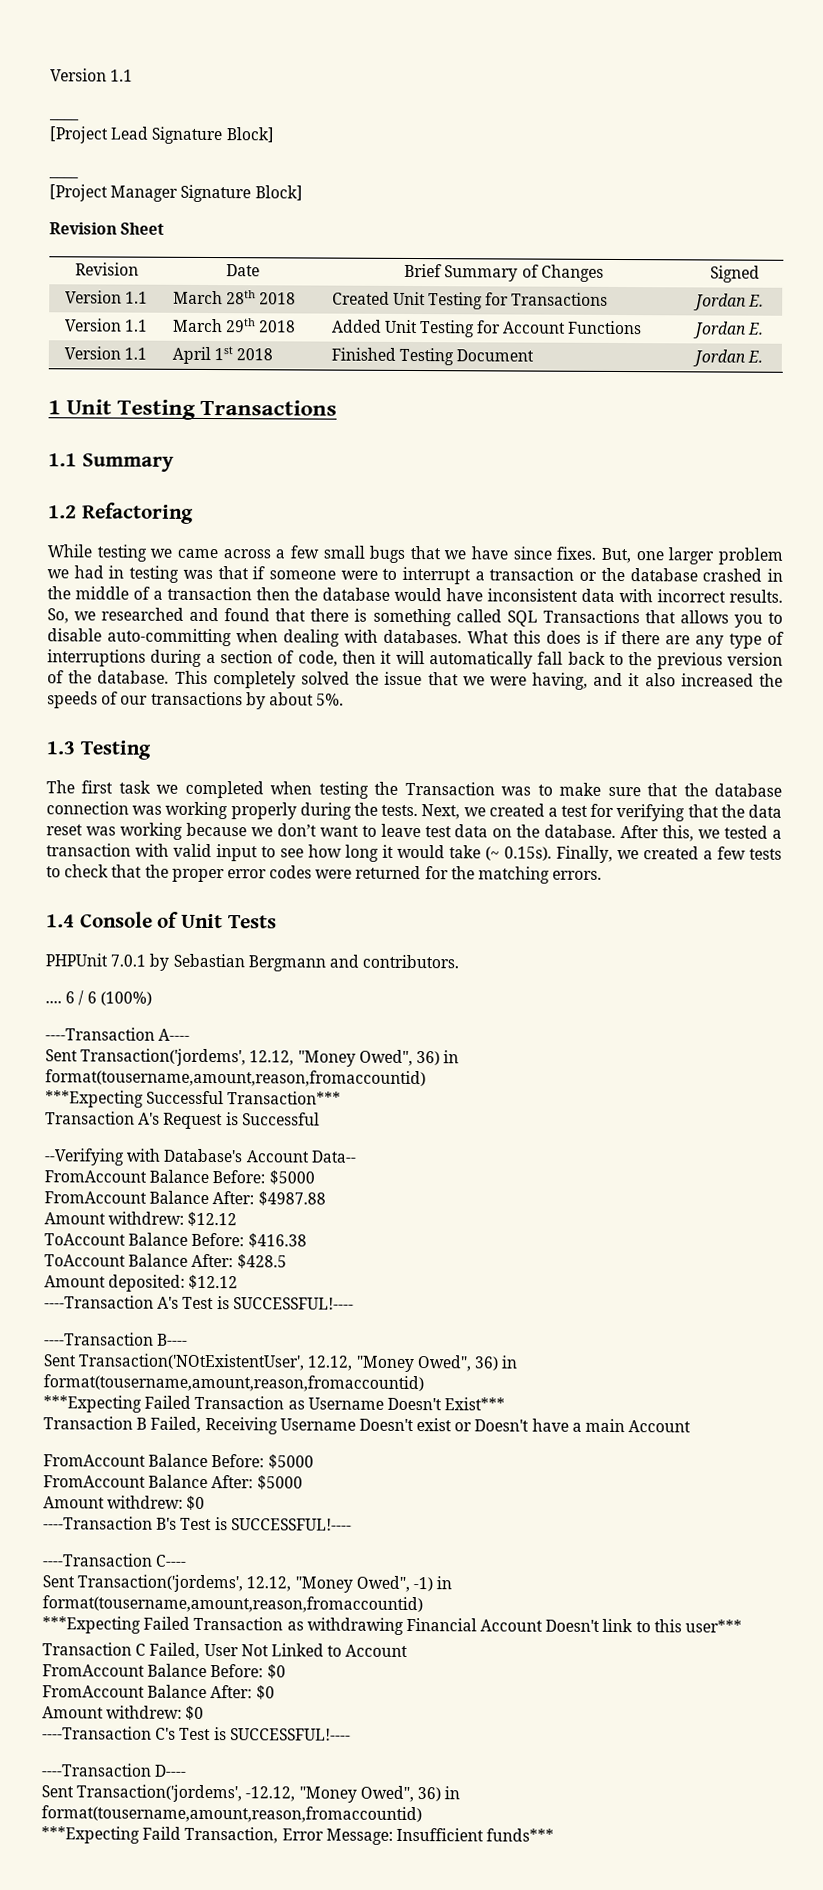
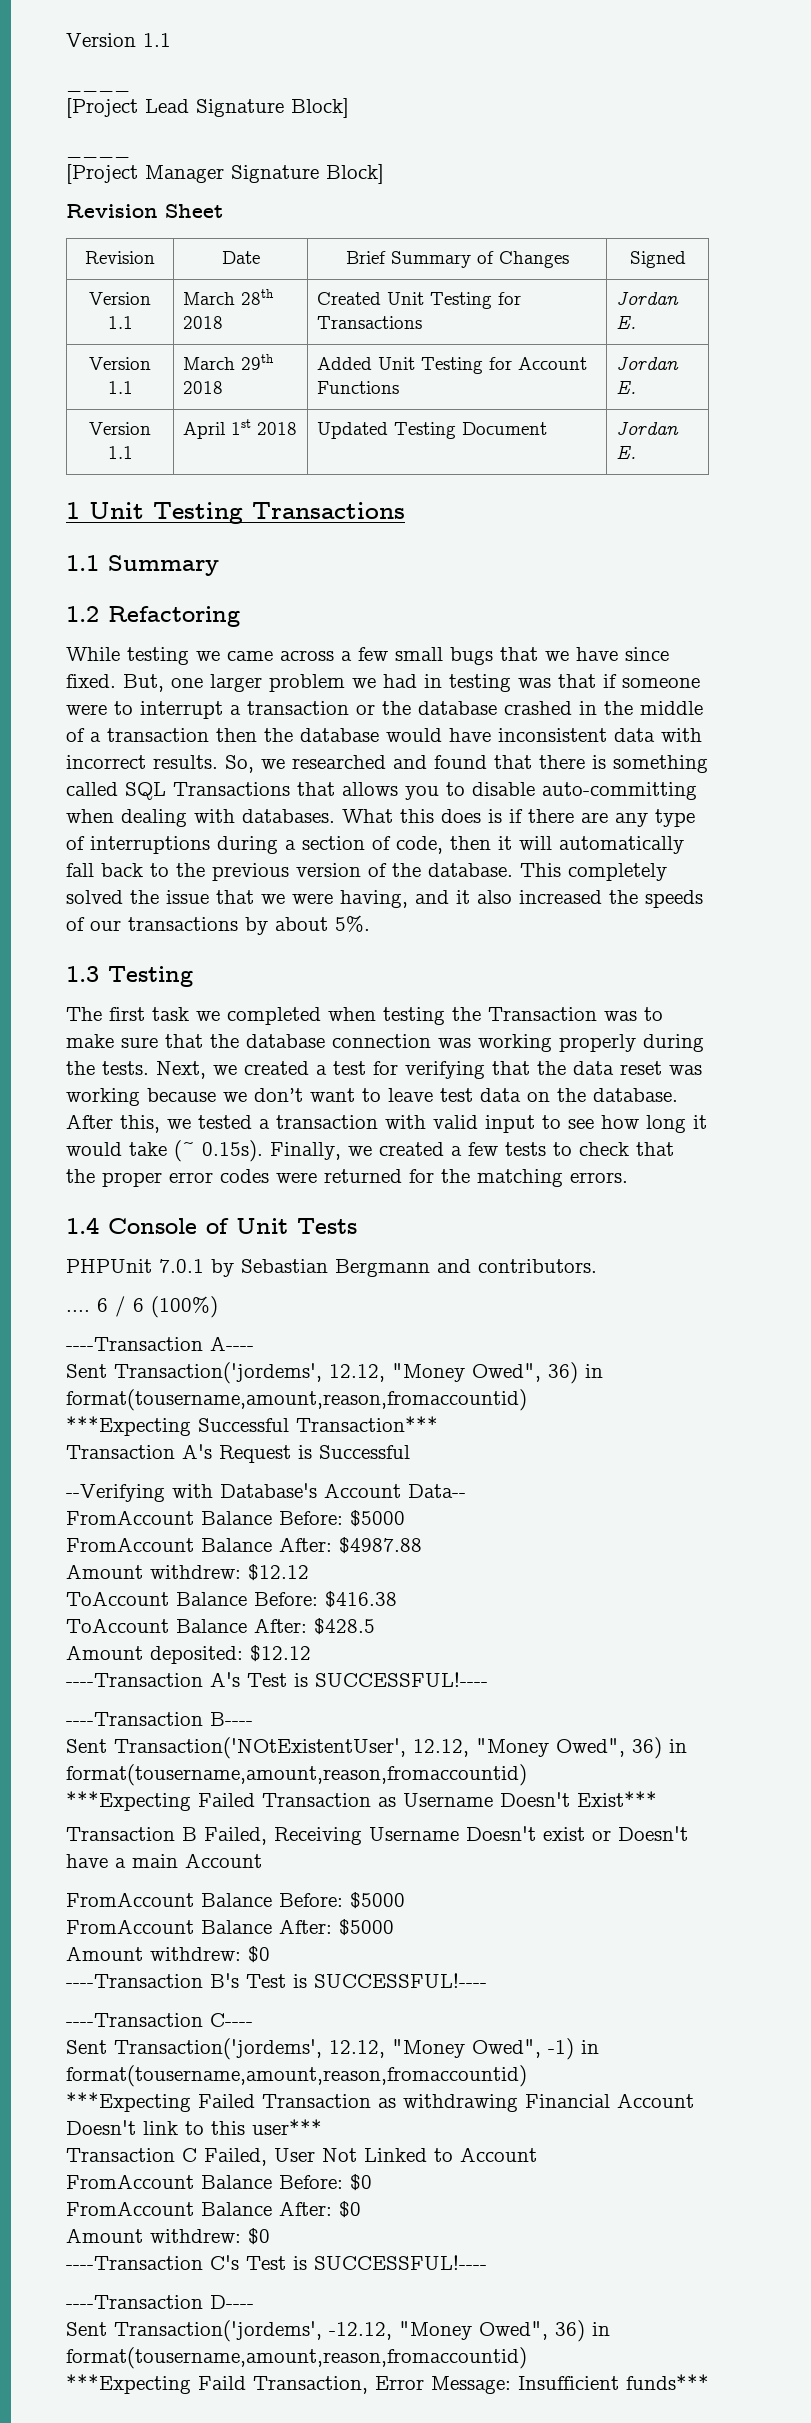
- Version 1.1 | April 1st 2018 | Finished Testing Document | Jordan E.
+ Version 1.1 | April 1st 2018 | Updated Testing Document | Jordan E.
- While testing we came across a few small bugs that we have since fixes.
+ While testing we came across a few small bugs that we have since fixed.

